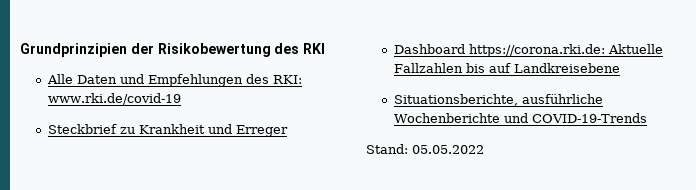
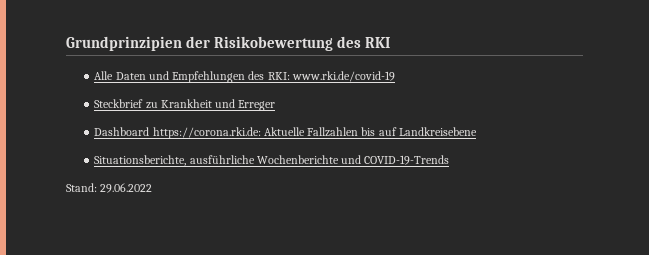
- Stand: 05.05.2022
+ Stand: 29.06.2022

